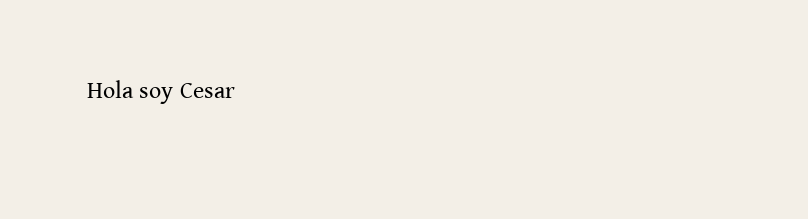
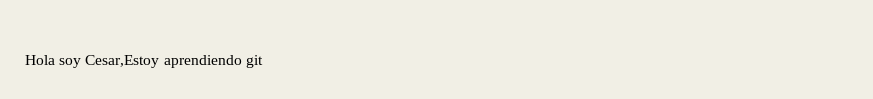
- Hola soy Cesar
+ Hola soy Cesar,Estoy aprendiendo git

